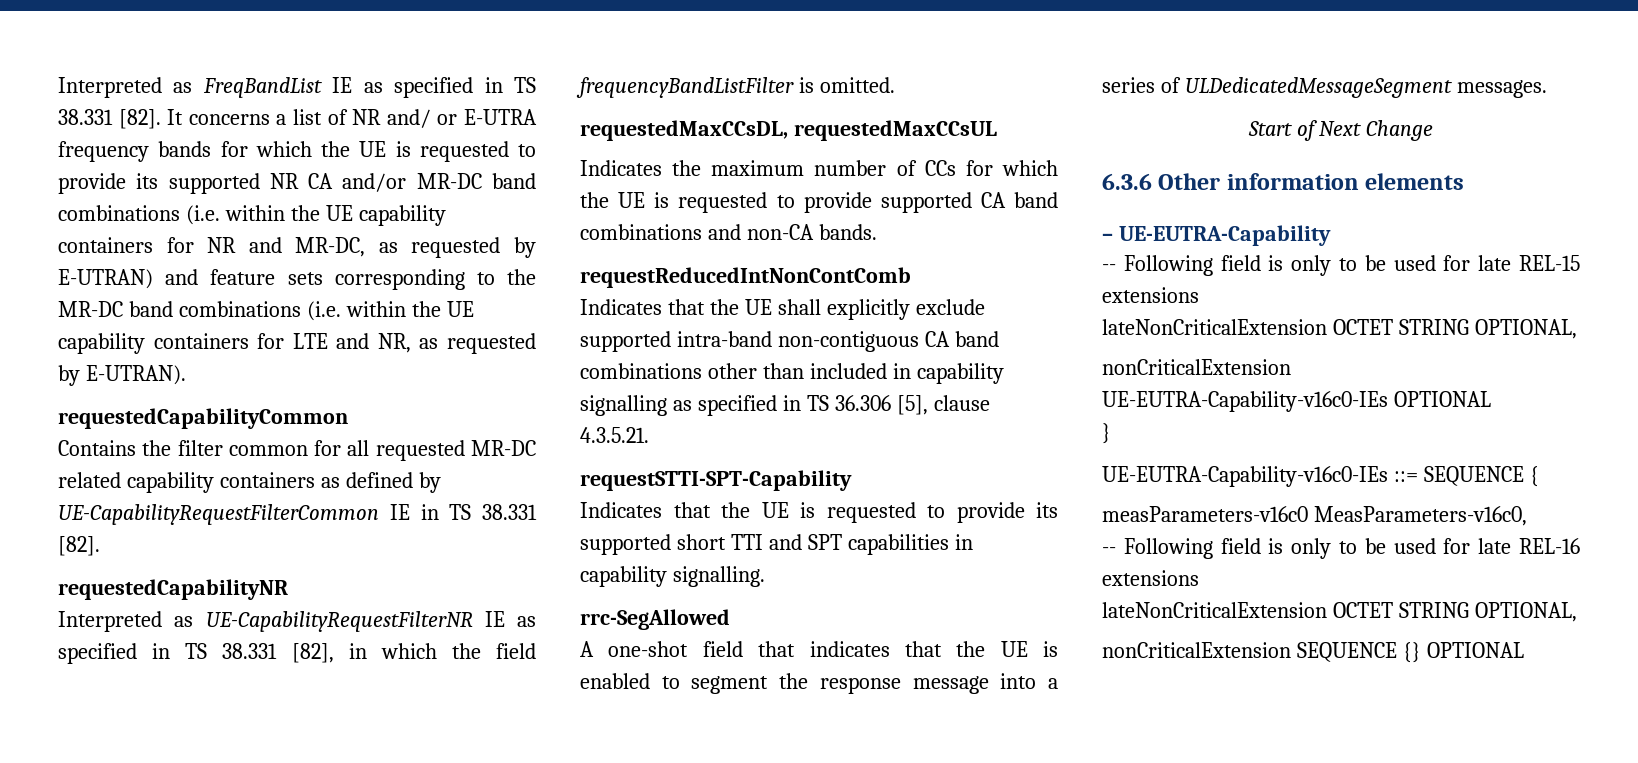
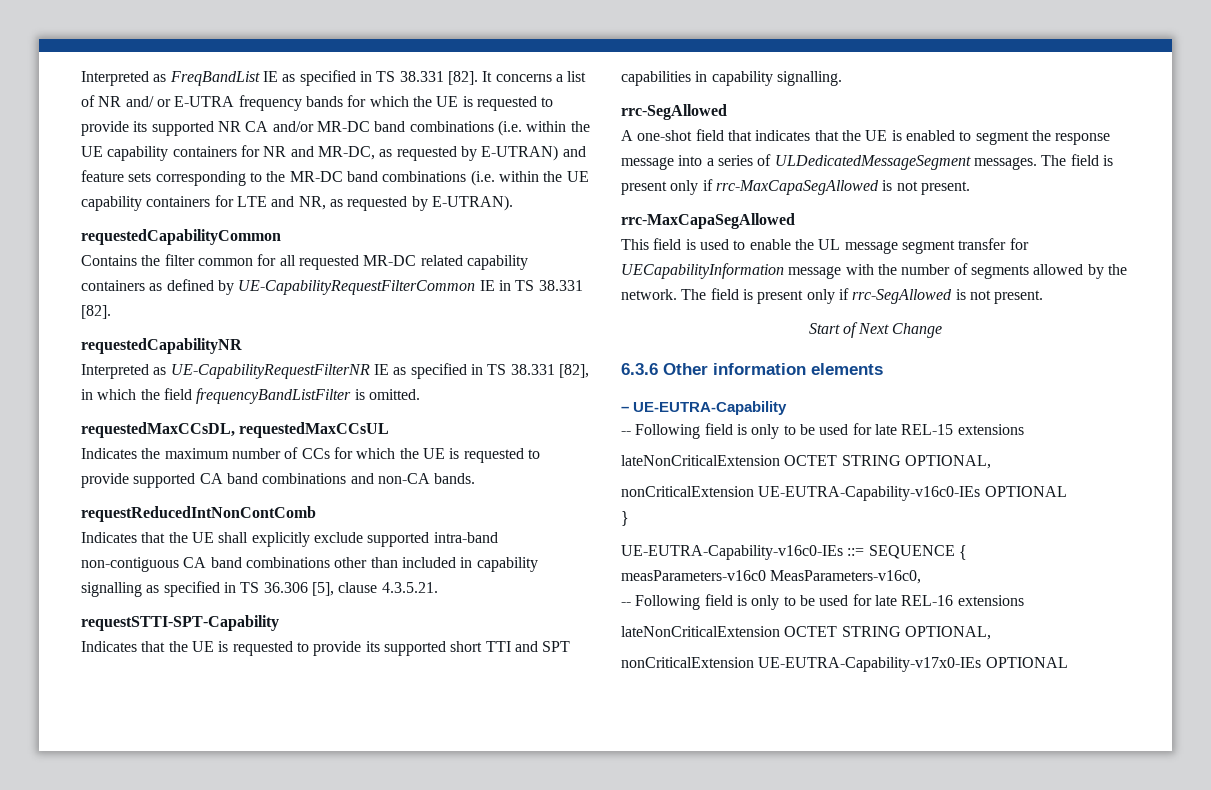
+ The field is present only if rrc-MaxCapaSegAllowed is not present.
+ rrc-MaxCapaSegAllowed
+ This field is used to enable the UL message segment transfer for UECapabilityInformation message with the number of segments allowed by the network. The field is present only if rrc-SegAllowed is not present.
- nonCriticalExtension SEQUENCE {} OPTIONAL
+ nonCriticalExtension UE-EUTRA-Capability-v17x0-IEs OPTIONAL

